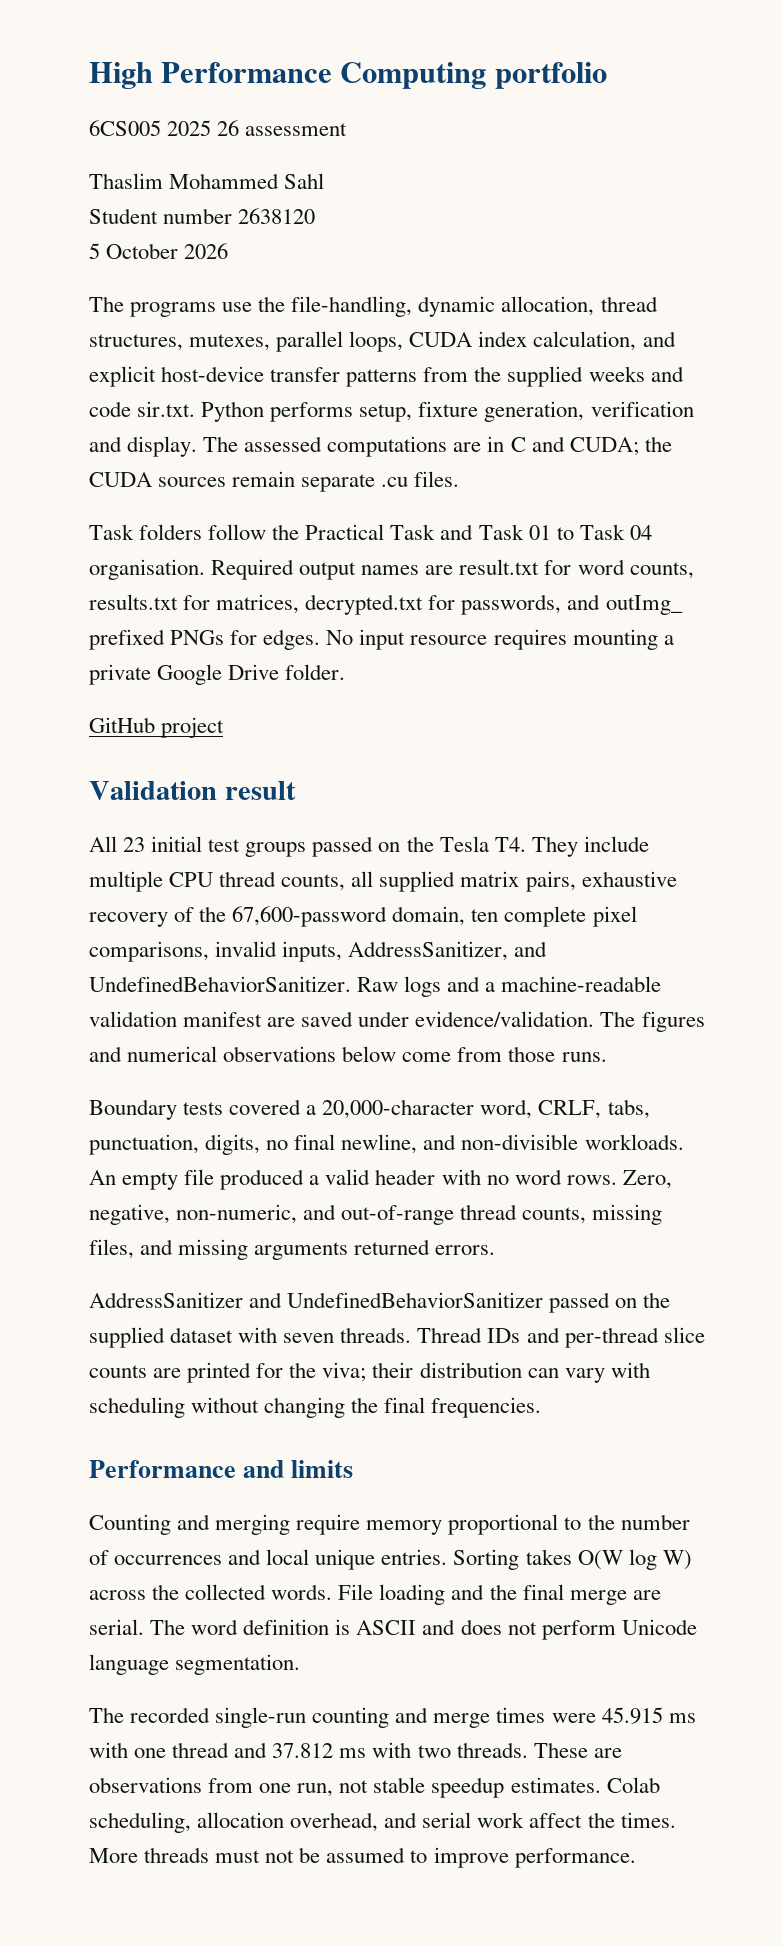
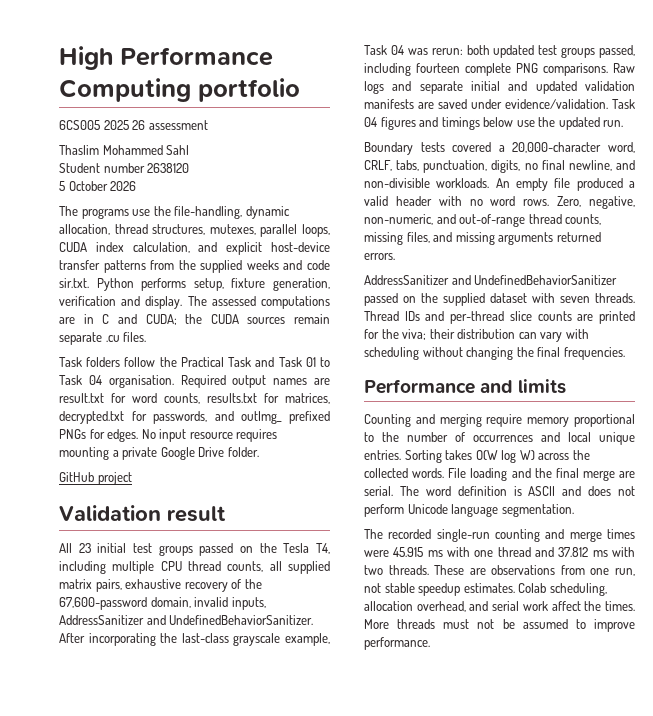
- All 23 initial test groups passed on the Tesla T4. They include multiple CPU thread counts, all supplied matrix pairs, exhaustive recovery of the 67,600-password domain, ten complete pixel comparisons, invalid inputs, AddressSanitizer, and UndefinedBehaviorSanitizer.
+ All 23 initial test groups passed on the Tesla T4, including multiple CPU thread counts, all supplied matrix pairs, exhaustive recovery of the 67,600-password domain, invalid inputs, AddressSanitizer and UndefinedBehaviorSanitizer.
- Raw logs and a machine-readable validation manifest are saved under evidence/validation. The figures and numerical observations below come from those runs.
+ After incorporating the last-class grayscale example, Task 04 was rerun: both updated test groups passed, including fourteen complete PNG comparisons. Raw logs and separate initial and updated validation manifests are saved under evidence/validation. Task 04 figures and timings below use the updated run.

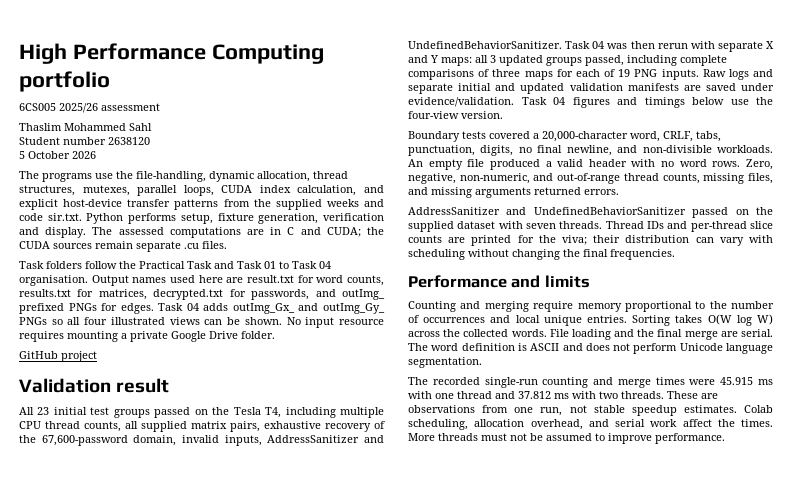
- 6CS005 2025 26 assessment
+ 6CS005 2025/26 assessment
- Required output names are result.txt for word counts, results.txt for matrices, decrypted.txt for passwords, and outImg_ prefixed PNGs for edges.
+ Output names used here are result.txt for word counts, results.txt for matrices, decrypted.txt for passwords, and outImg_ prefixed PNGs for edges.
+ Task 04 adds outImg_Gx_ and outImg_Gy_ PNGs so all four illustrated views can be shown.
- After incorporating the last-class grayscale example, Task 04 was rerun: both updated test groups passed, including fourteen complete PNG comparisons.
+ Task 04 was then rerun with separate X and Y maps: all 3 updated groups passed, including complete comparisons of three maps for each of 19 PNG inputs.
- Task 04 figures and timings below use the updated run.
+ Task 04 figures and timings below use the four-view version.

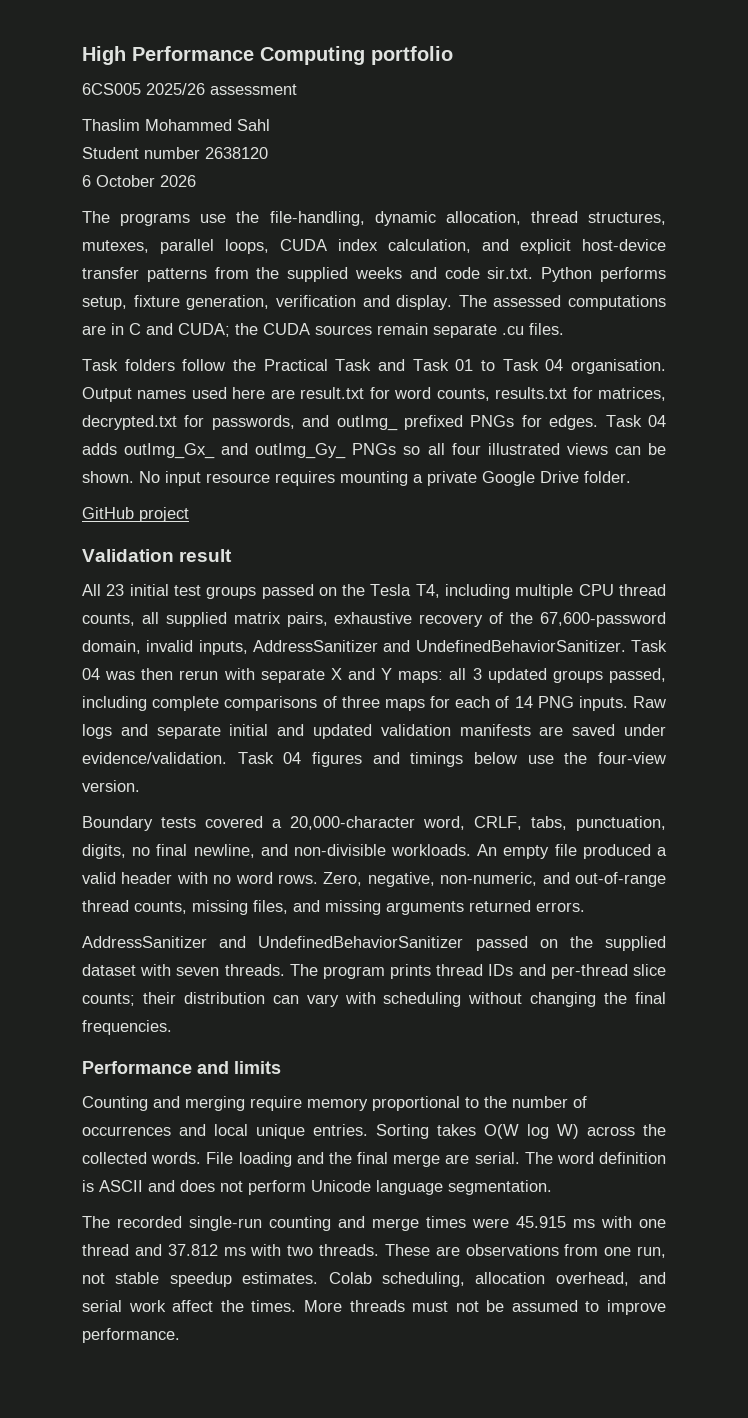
- 5 October 2026
+ 6 October 2026
- Task 04 was then rerun with separate X and Y maps: all 3 updated groups passed, including complete comparisons of three maps for each of 19 PNG inputs.
+ Task 04 was then rerun with separate X and Y maps: all 3 updated groups passed, including complete comparisons of three maps for each of 14 PNG inputs.
- Thread IDs and per-thread slice counts are printed for the viva; their distribution can vary with scheduling without changing the final frequencies.
+ The program prints thread IDs and per-thread slice counts; their distribution can vary with scheduling without changing the final frequencies.

